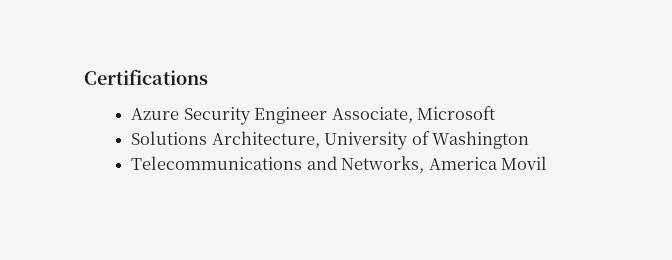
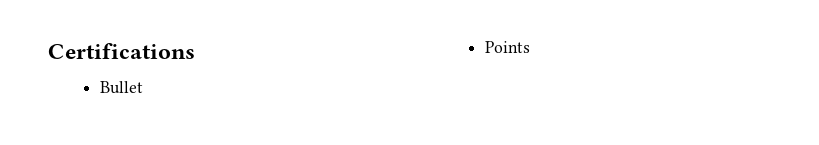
- Azure Security Engineer Associate, Microsoft
- Solutions Architecture, University of Washington
- Telecommunications and Networks, America Movil
+ Bullet
+ Points

